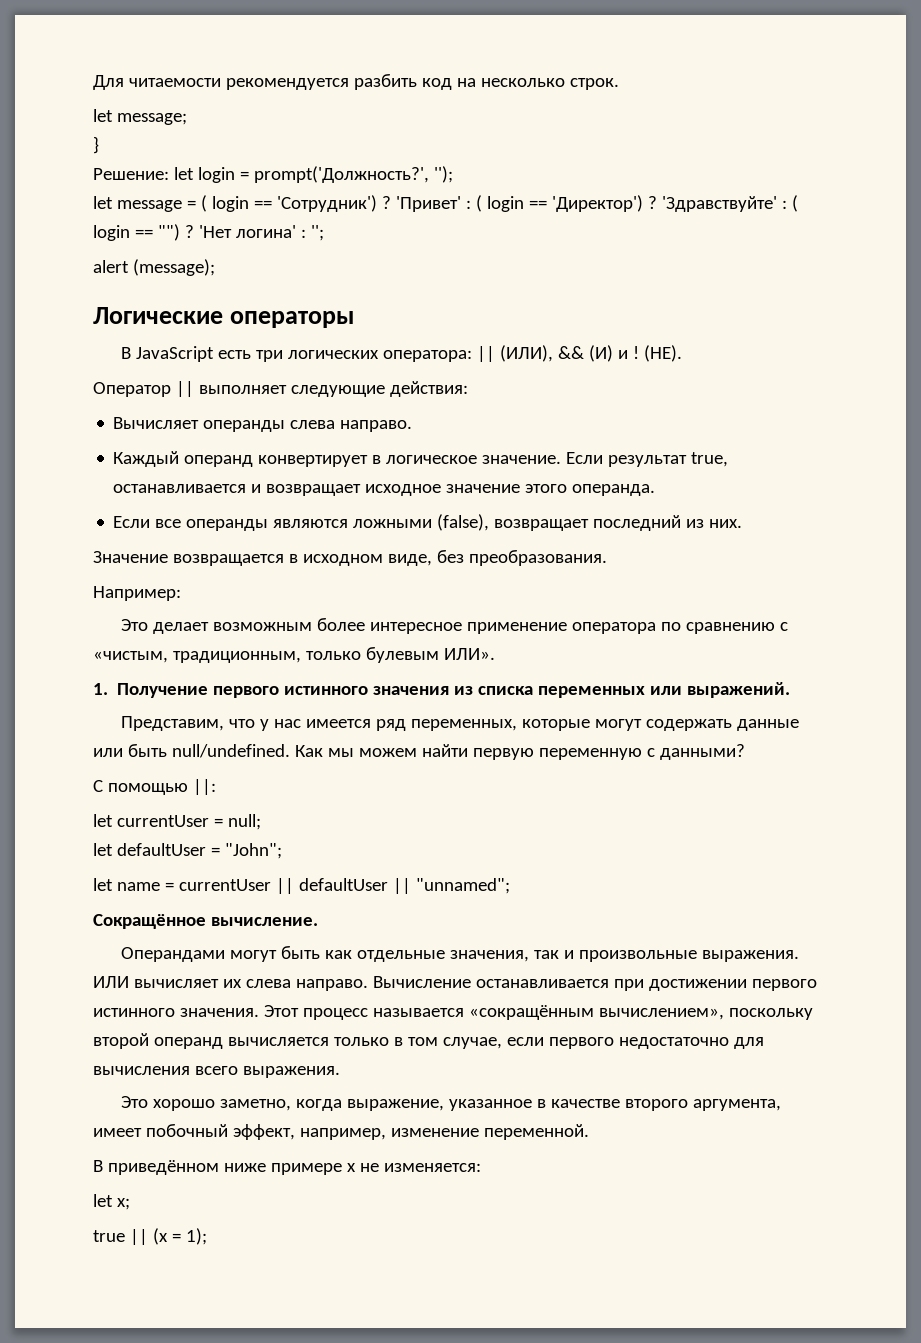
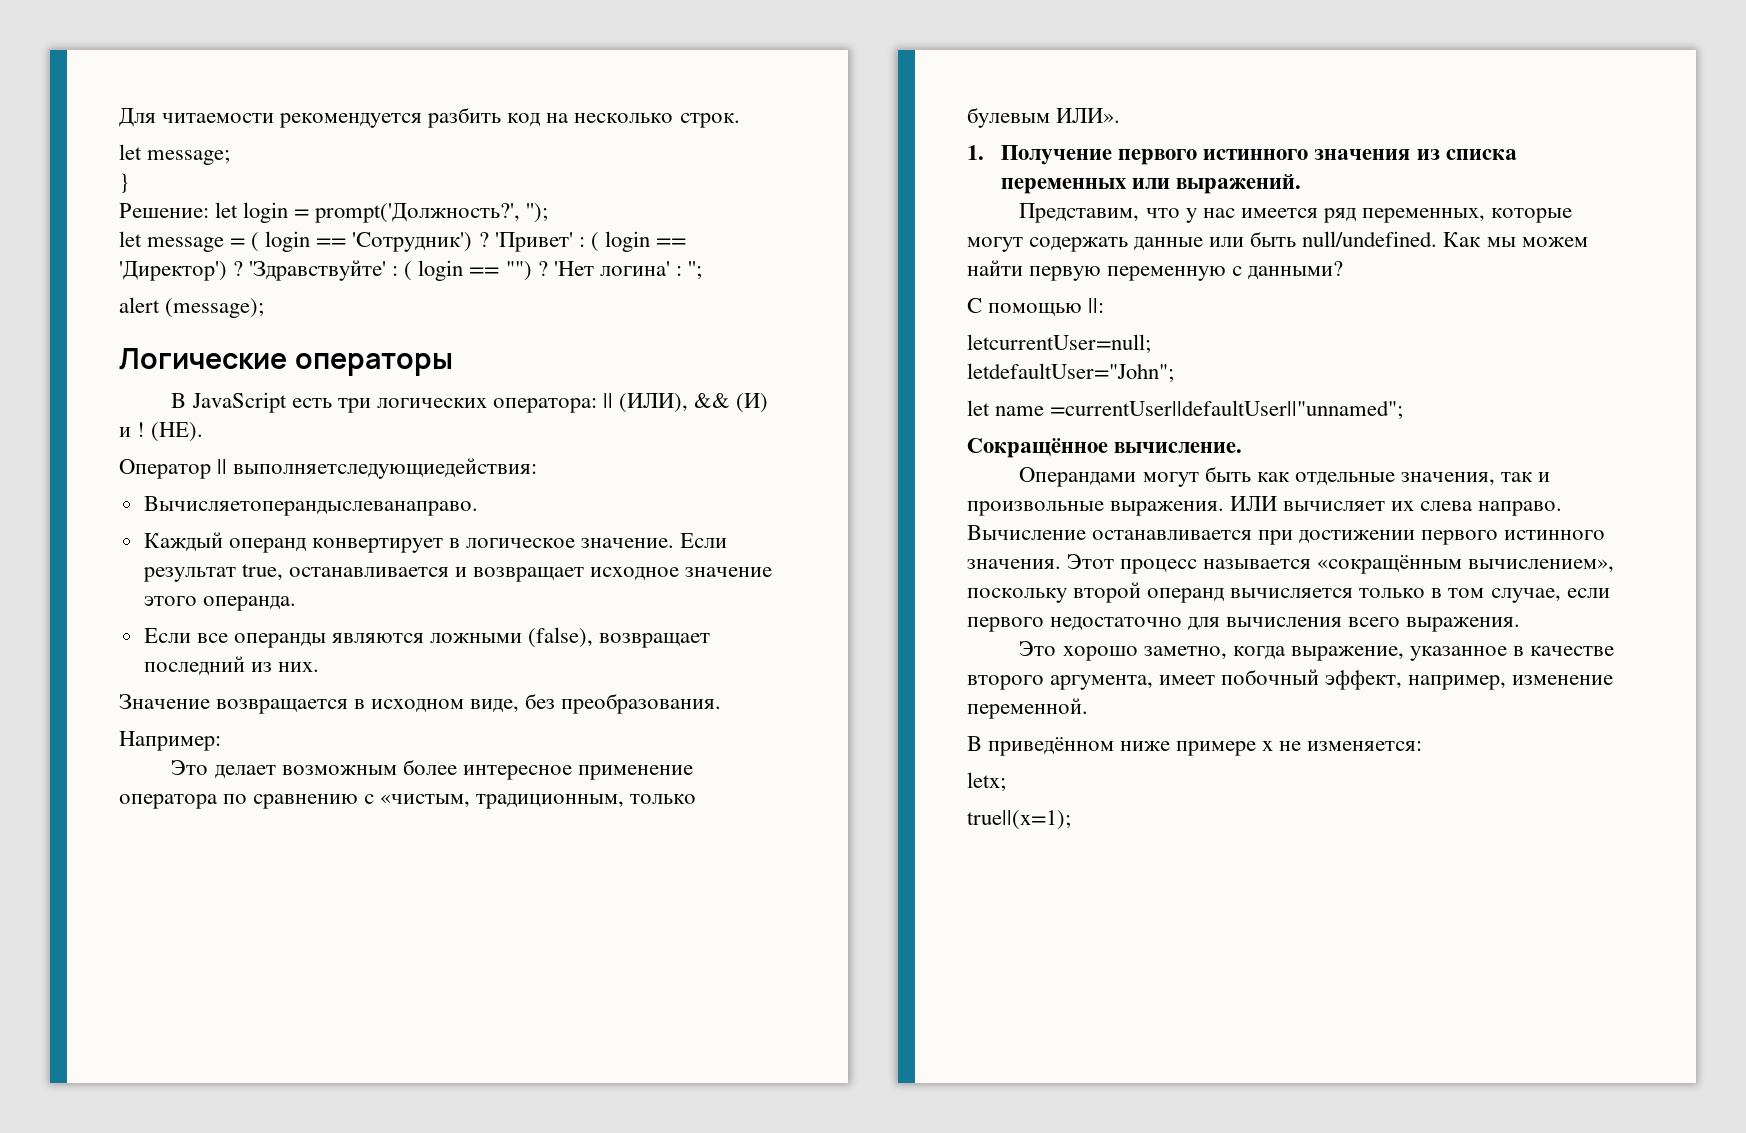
- Оператор || выполняет следующие действия:
- Вычисляет операнды слева направо.
+ Оператор || выполняетследующиедействия:
+ Вычисляетоперандыслеванаправо.
- let currentUser = null;
- let defaultUser = "John";
- let name = currentUser || defaultUser || "unnamed";
+ letcurrentUser=null;
+ letdefaultUser="John";
+ let name =currentUser||defaultUser||"unnamed";
- let x;
- true || (x = 1);
+ letx;
+ true||(x=1);

